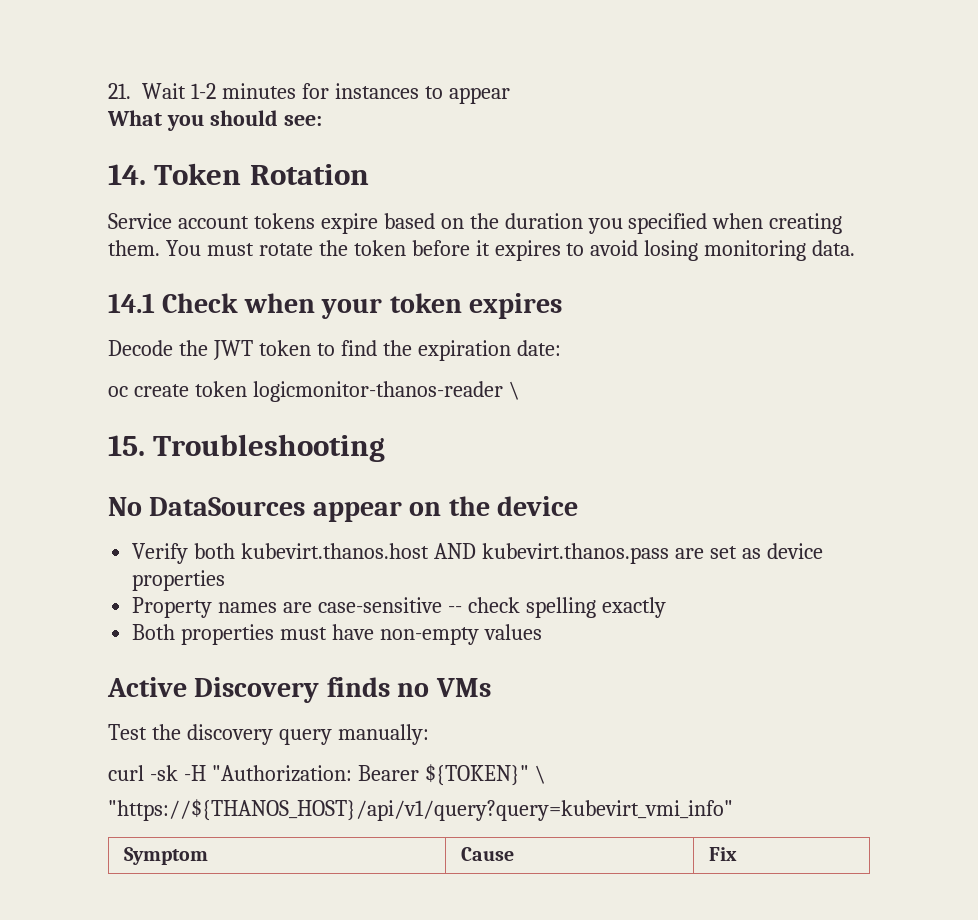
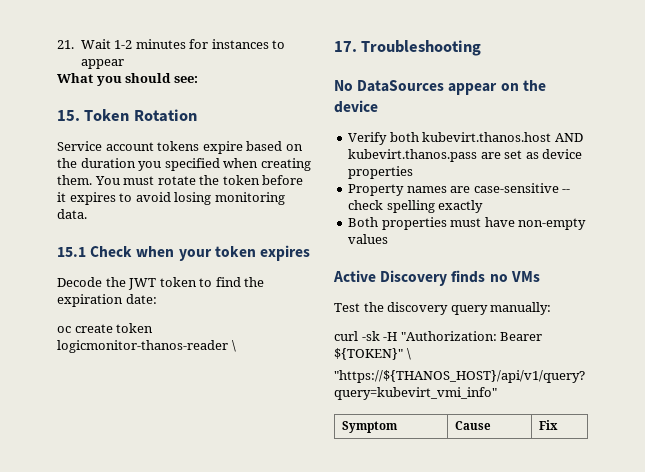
- 14. Token Rotation
+ 15. Token Rotation
- 14.1 Check when your token expires
+ 15.1 Check when your token expires
- 15. Troubleshooting
+ 17. Troubleshooting

